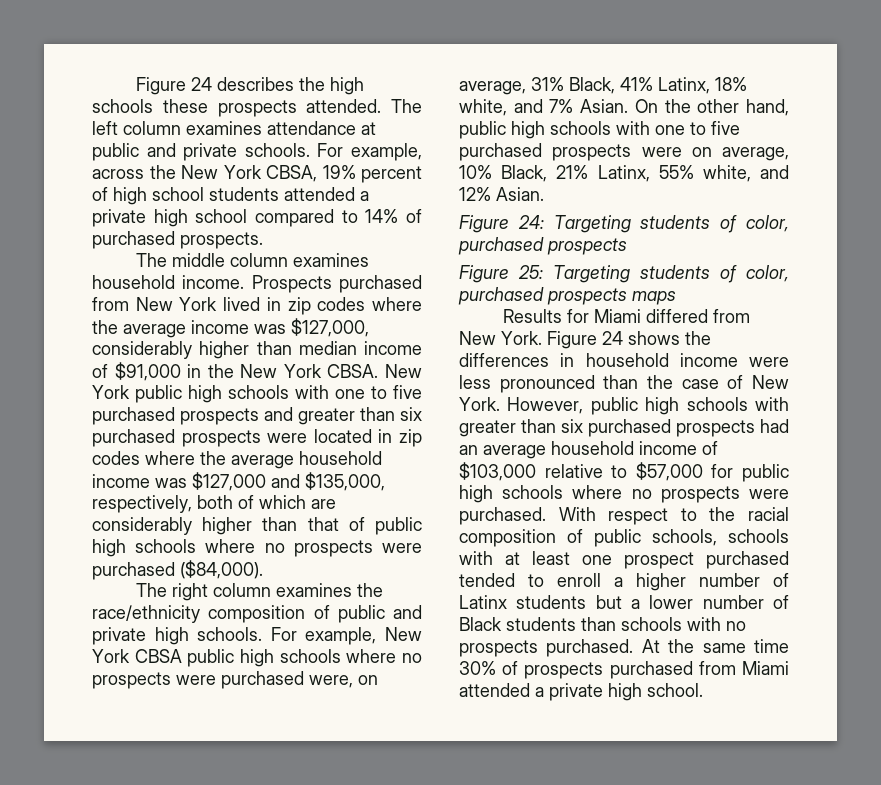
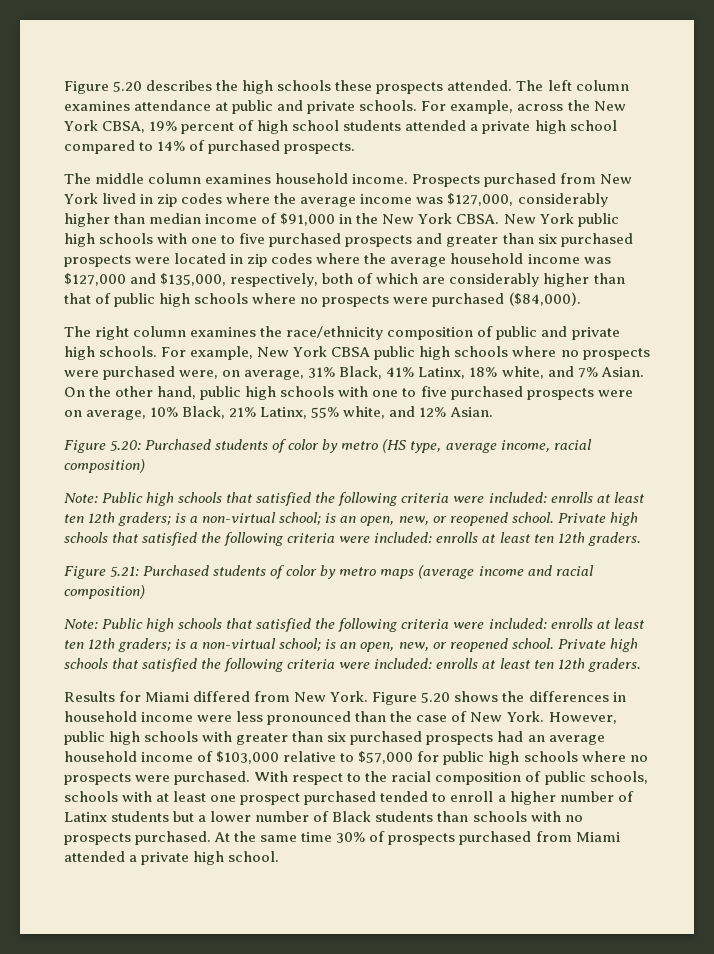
- Figure 24 describes the high schools these prospects attended.
+ Figure 5.20 describes the high schools these prospects attended.
- Figure 24: Targeting students of color, purchased prospects
- Figure 25: Targeting students of color, purchased prospects maps
+ Figure 5.20: Purchased students of color by metro (HS type, average income, racial composition)
+ Note: Public high schools that satisfied the following criteria were included: enrolls at least ten 12th graders; is a non-virtual school; is an open, new, or reopened school. Private high schools that satisfied the following criteria were included: enrolls at least ten 12th graders.
+ Figure 5.21: Purchased students of color by metro maps (average income and racial composition)
+ Note: Public high schools that satisfied the following criteria were included: enrolls at least ten 12th graders; is a non-virtual school; is an open, new, or reopened school. Private high schools that satisfied the following criteria were included: enrolls at least ten 12th graders.
- Figure 24 shows the differences in household income were less pronounced than the case of New York.
+ Figure 5.20 shows the differences in household income were less pronounced than the case of New York.

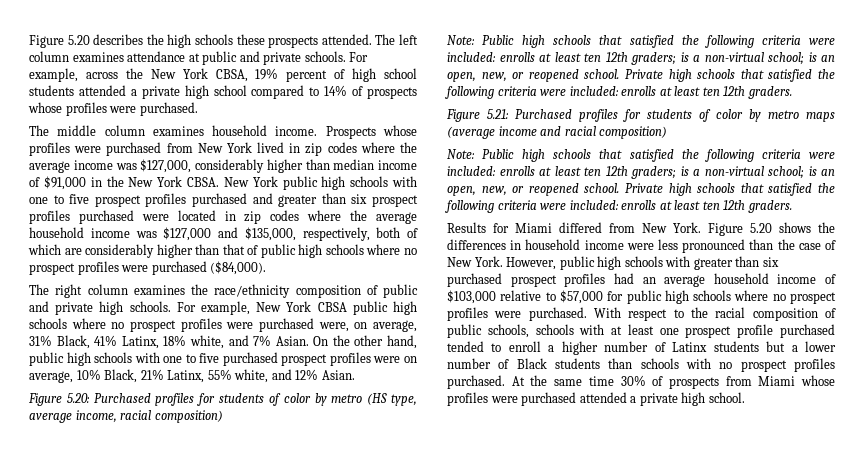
- For example, across the New York CBSA, 19% percent of high school students attended a private high school compared to 14% of purchased prospects.
+ For example, across the New York CBSA, 19% percent of high school students attended a private high school compared to 14% of prospects whose profiles were purchased.
- Prospects purchased from New York lived in zip codes where the average income was $127,000, considerably higher than median income of $91,000 in the New York CBSA.
+ Prospects whose profiles were purchased from New York lived in zip codes where the average income was $127,000, considerably higher than median income of $91,000 in the New York CBSA.
- New York public high schools with one to five purchased prospects and greater than six purchased prospects were located in zip codes where the average household income was $127,000 and $135,000, respectively, both of which are considerably higher than that of public high schools where no prospects were purchased ($84,000).
+ New York public high schools with one to five prospect profiles purchased and greater than six prospect profiles purchased were located in zip codes where the average household income was $127,000 and $135,000, respectively, both of which are considerably higher than that of public high schools where no prospect profiles were purchased ($84,000).
- For example, New York CBSA public high schools where no prospects were purchased were, on average, 31% Black, 41% Latinx, 18% white, and 7% Asian.
+ For example, New York CBSA public high schools where no prospect profiles were purchased were, on average, 31% Black, 41% Latinx, 18% white, and 7% Asian.
- On the other hand, public high schools with one to five purchased prospects were on average, 10% Black, 21% Latinx, 55% white, and 12% Asian.
+ On the other hand, public high schools with one to five purchased prospect profiles were on average, 10% Black, 21% Latinx, 55% white, and 12% Asian.
- Figure 5.20: Purchased students of color by metro (HS type, average income, racial composition)
+ Figure 5.20: Purchased profiles for students of color by metro (HS type, average income, racial composition)
- Figure 5.21: Purchased students of color by metro maps (average income and racial composition)
+ Figure 5.21: Purchased profiles for students of color by metro maps (average income and racial composition)
- However, public high schools with greater than six purchased prospects had an average household income of $103,000 relative to $57,000 for public high schools where no prospects were purchased.
+ However, public high schools with greater than six purchased prospect profiles had an average household income of $103,000 relative to $57,000 for public high schools where no prospect profiles were purchased.
- With respect to the racial composition of public schools, schools with at least one prospect purchased tended to enroll a higher number of Latinx students but a lower number of Black students than schools with no prospects purchased.
+ With respect to the racial composition of public schools, schools with at least one prospect profile purchased tended to enroll a higher number of Latinx students but a lower number of Black students than schools with no prospect profiles purchased.
- At the same time 30% of prospects purchased from Miami attended a private high school.
+ At the same time 30% of prospects from Miami whose profiles were purchased attended a private high school.

